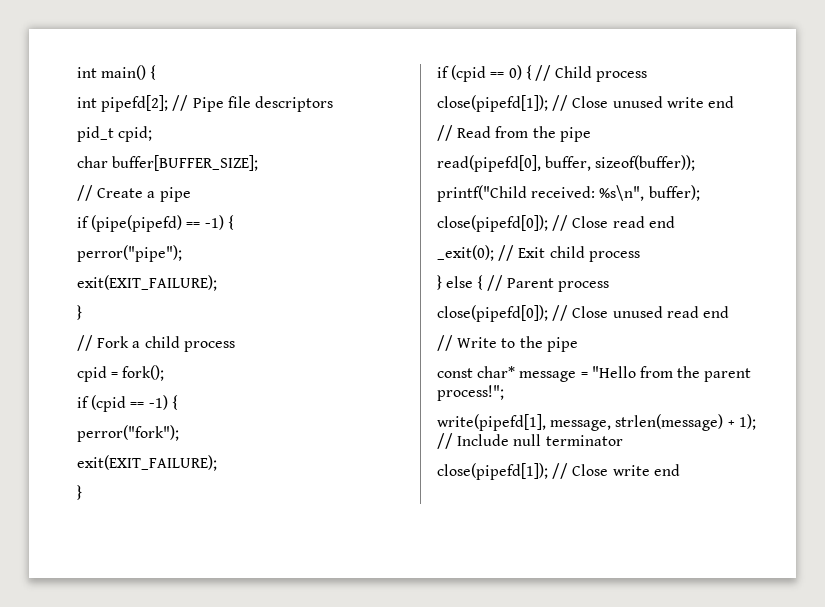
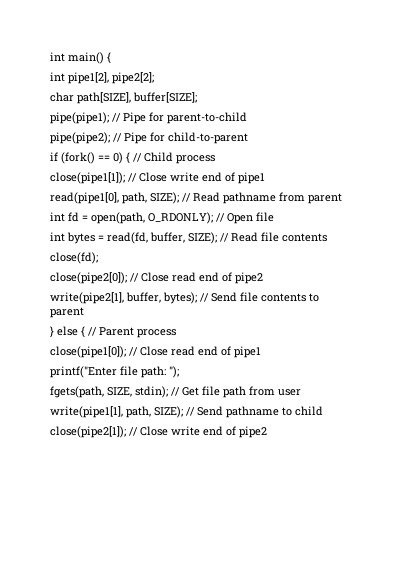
- int pipefd[2]; // Pipe file descriptors
- pid_t cpid;
- char buffer[BUFFER_SIZE];
- // Create a pipe
- if (pipe(pipefd) == -1) {
- perror("pipe");
- exit(EXIT_FAILURE);
- }
- // Fork a child process
- cpid = fork();
- if (cpid == -1) {
- perror("fork");
- exit(EXIT_FAILURE);
- }
- if (cpid == 0) { // Child process
+ int pipe1[2], pipe2[2];
+ char path[SIZE], buffer[SIZE];
+ pipe(pipe1); // Pipe for parent-to-child
+ pipe(pipe2); // Pipe for child-to-parent
+ if (fork() == 0) { // Child process
- close(pipefd[1]); // Close unused write end
- // Read from the pipe
- read(pipefd[0], buffer, sizeof(buffer));
- printf("Child received: %s\n", buffer);
- close(pipefd[0]); // Close read end
- _exit(0); // Exit child process
+ close(pipe1[1]); // Close write end of pipe1
+ read(pipe1[0], path, SIZE); // Read pathname from parent
+ int fd = open(path, O_RDONLY); // Open file
+ int bytes = read(fd, buffer, SIZE); // Read file contents
+ close(fd);
+ close(pipe2[0]); // Close read end of pipe2
+ write(pipe2[1], buffer, bytes); // Send file contents to parent
- close(pipefd[0]); // Close unused read end
- // Write to the pipe
- const char* message = "Hello from the parent process!";
- write(pipefd[1], message, strlen(message) + 1); // Include null terminator
- close(pipefd[1]); // Close write end
+ close(pipe1[0]); // Close read end of pipe1
+ printf("Enter file path: ");
+ fgets(path, SIZE, stdin); // Get file path from user
+ write(pipe1[1], path, SIZE); // Send pathname to child
+ close(pipe2[1]); // Close write end of pipe2

